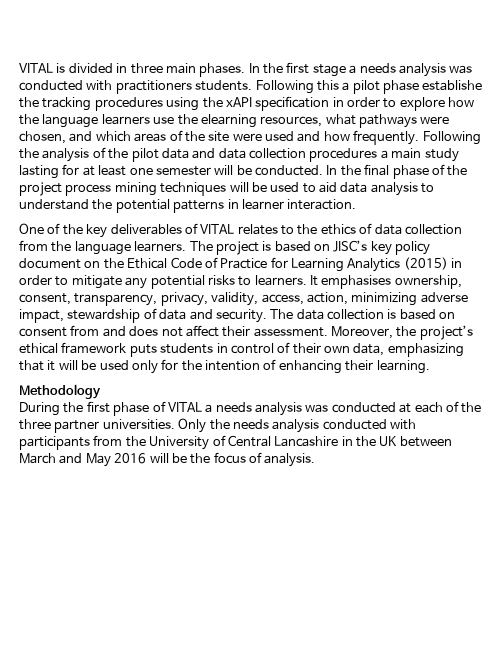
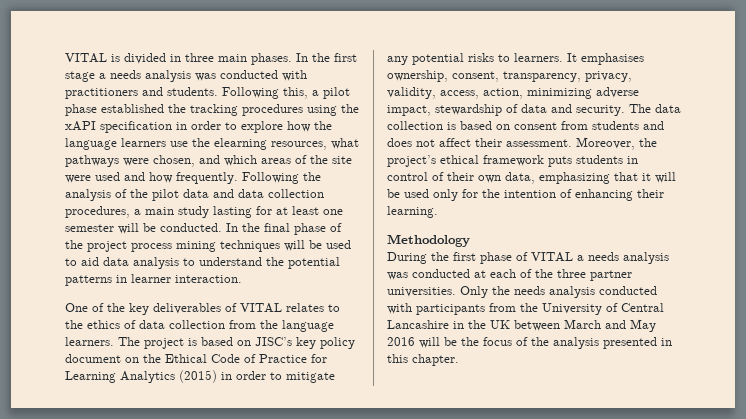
- In the first stage a needs analysis was conducted with practitioners students.
+ In the first stage a needs analysis was conducted with practitioners and students.
- Following this a pilot phase establishe the tracking procedures using the xAPI specification in order to explore how the language learners use the elearning resources, what pathways were chosen, and which areas of the site were used and how frequently.
+ Following this, a pilot phase established the tracking procedures using the xAPI specification in order to explore how the language learners use the elearning resources, what pathways were chosen, and which areas of the site were used and how frequently.
- Following the analysis of the pilot data and data collection procedures a main study lasting for at least one semester will be conducted.
+ Following the analysis of the pilot data and data collection procedures, a main study lasting for at least one semester will be conducted.
- The data collection is based on consent from and does not affect their assessment.
+ The data collection is based on consent from students and does not affect their assessment.
- Only the needs analysis conducted with participants from the University of Central Lancashire in the UK between March and May 2016 will be the focus of analysis.
+ Only the needs analysis conducted with participants from the University of Central Lancashire in the UK between March and May 2016 will be the focus of the analysis presented in this chapter.

